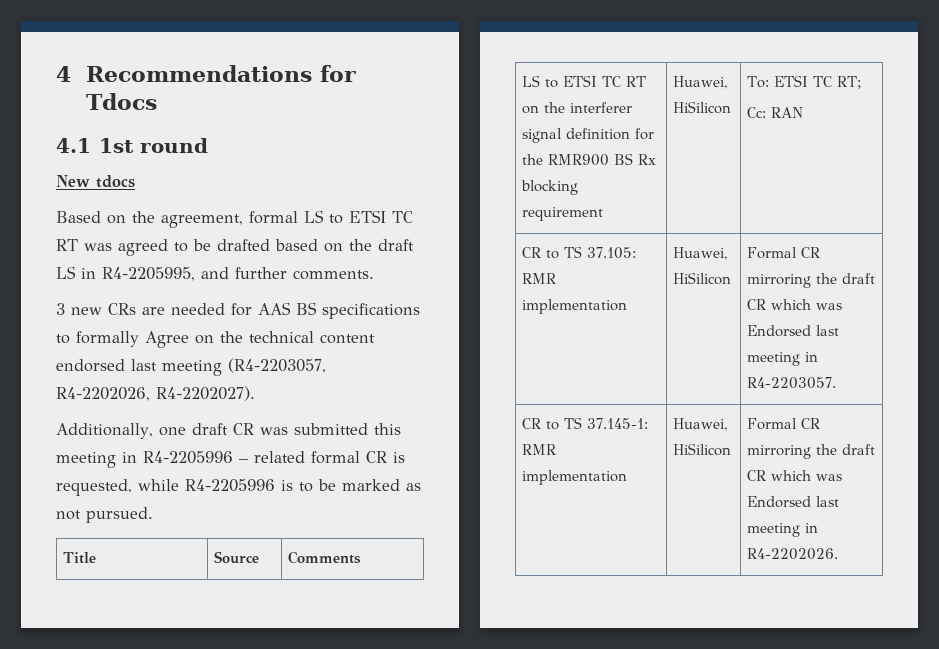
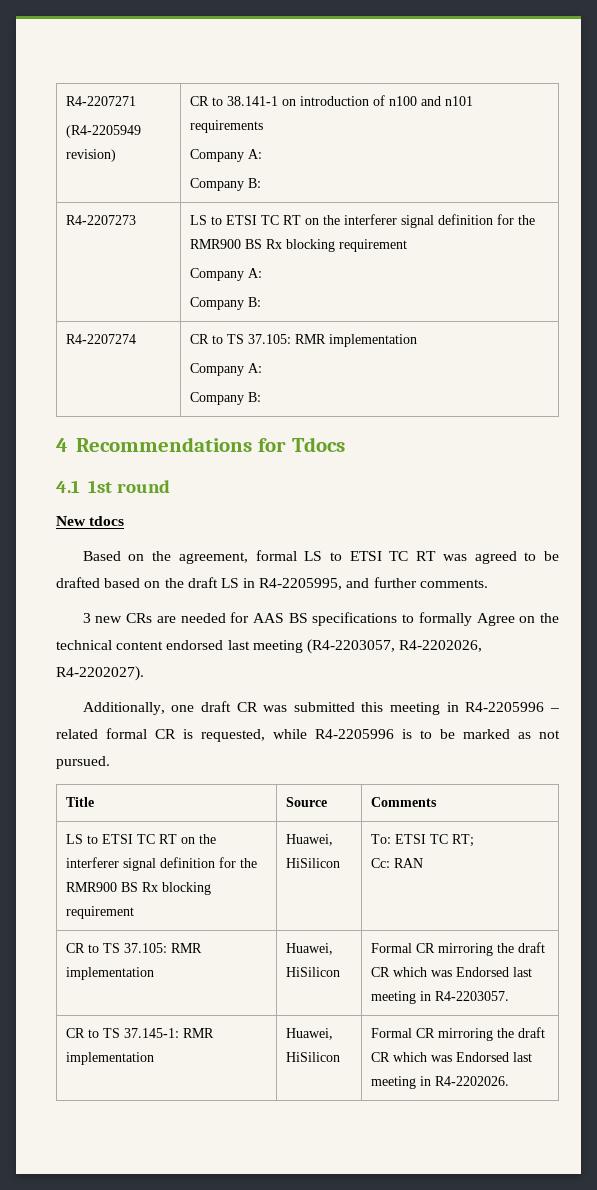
+ R4-2207271
+ (R4-2205949 revision) | CR to 38.141-1 on introduction of n100 and n101 requirements
+ Company A:
+ Company B:
+ R4-2207273 | LS to ETSI TC RT on the interferer signal definition for the RMR900 BS Rx blocking requirement
+ Company A:
+ Company B:
+ R4-2207274 | CR to TS 37.105: RMR implementation
+ Company A:
+ Company B:

